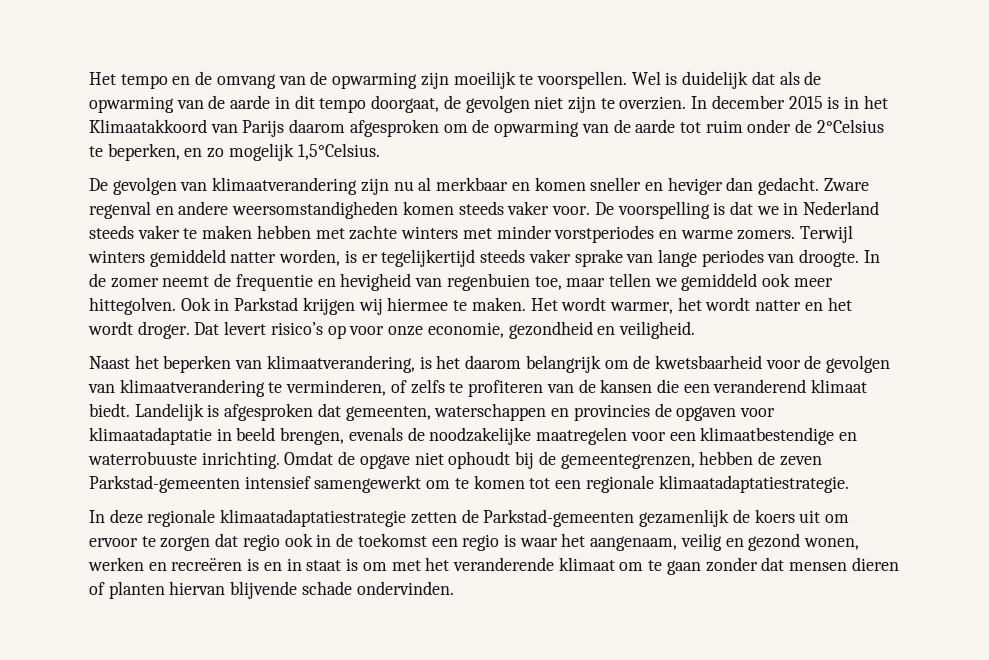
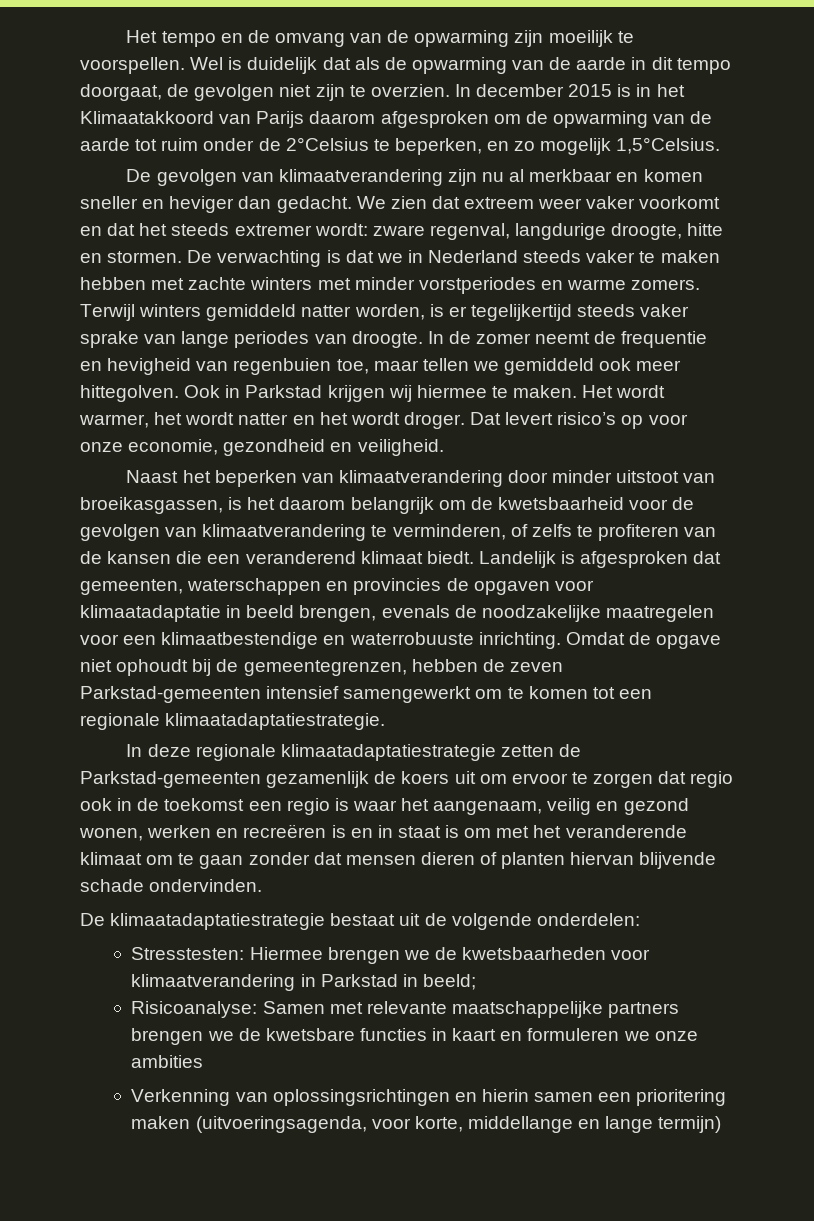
- Zware regenval en andere weersomstandigheden komen steeds vaker voor. De voorspelling is dat we in Nederland steeds vaker te maken hebben met zachte winters met minder vorstperiodes en warme zomers.
+ We zien dat extreem weer vaker voorkomt en dat het steeds extremer wordt: zware regenval, langdurige droogte, hitte en stormen. De verwachting is dat we in Nederland steeds vaker te maken hebben met zachte winters met minder vorstperiodes en warme zomers.
- Naast het beperken van klimaatverandering, is het daarom belangrijk om de kwetsbaarheid voor de gevolgen van klimaatverandering te verminderen, of zelfs te profiteren van de kansen die een veranderend klimaat biedt.
+ Naast het beperken van klimaatverandering door minder uitstoot van broeikasgassen, is het daarom belangrijk om de kwetsbaarheid voor de gevolgen van klimaatverandering te verminderen, of zelfs te profiteren van de kansen die een veranderend klimaat biedt.
+ De klimaatadaptatiestrategie bestaat uit de volgende onderdelen:
+ Stresstesten: Hiermee brengen we de kwetsbaarheden voor klimaatverandering in Parkstad in beeld;
+ Risicoanalyse: Samen met relevante maatschappelijke partners brengen we de kwetsbare functies in kaart en formuleren we onze ambities
+ Verkenning van oplossingsrichtingen en hierin samen een prioritering maken (uitvoeringsagenda, voor korte, middellange en lange termijn)

